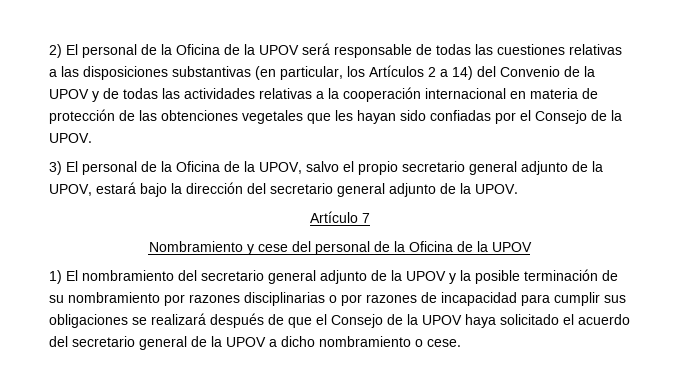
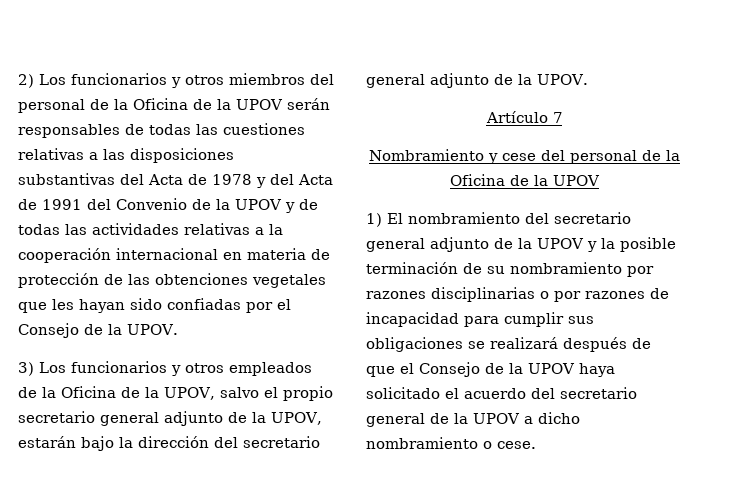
- 2) El personal de la Oficina de la UPOV será responsable de todas las cuestiones relativas a las disposiciones substantivas (en particular, los Artículos 2 a 14) del Convenio de la UPOV y de todas las actividades relativas a la cooperación internacional en materia de protección de las obtenciones vegetales que les hayan sido confiadas por el Consejo de la UPOV.
+ 2) Los funcionarios y otros miembros del personal de la Oficina de la UPOV serán responsables de todas las cuestiones relativas a las disposiciones substantivas del Acta de 1978 y del Acta de 1991 del Convenio de la UPOV y de todas las actividades relativas a la cooperación internacional en materia de protección de las obtenciones vegetales que les hayan sido confiadas por el Consejo de la UPOV.
- 3) El personal de la Oficina de la UPOV, salvo el propio secretario general adjunto de la UPOV, estará bajo la dirección del secretario general adjunto de la UPOV.
+ 3) Los funcionarios y otros empleados de la Oficina de la UPOV, salvo el propio secretario general adjunto de la UPOV, estarán bajo la dirección del secretario general adjunto de la UPOV.

